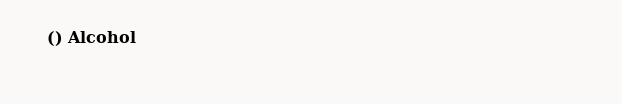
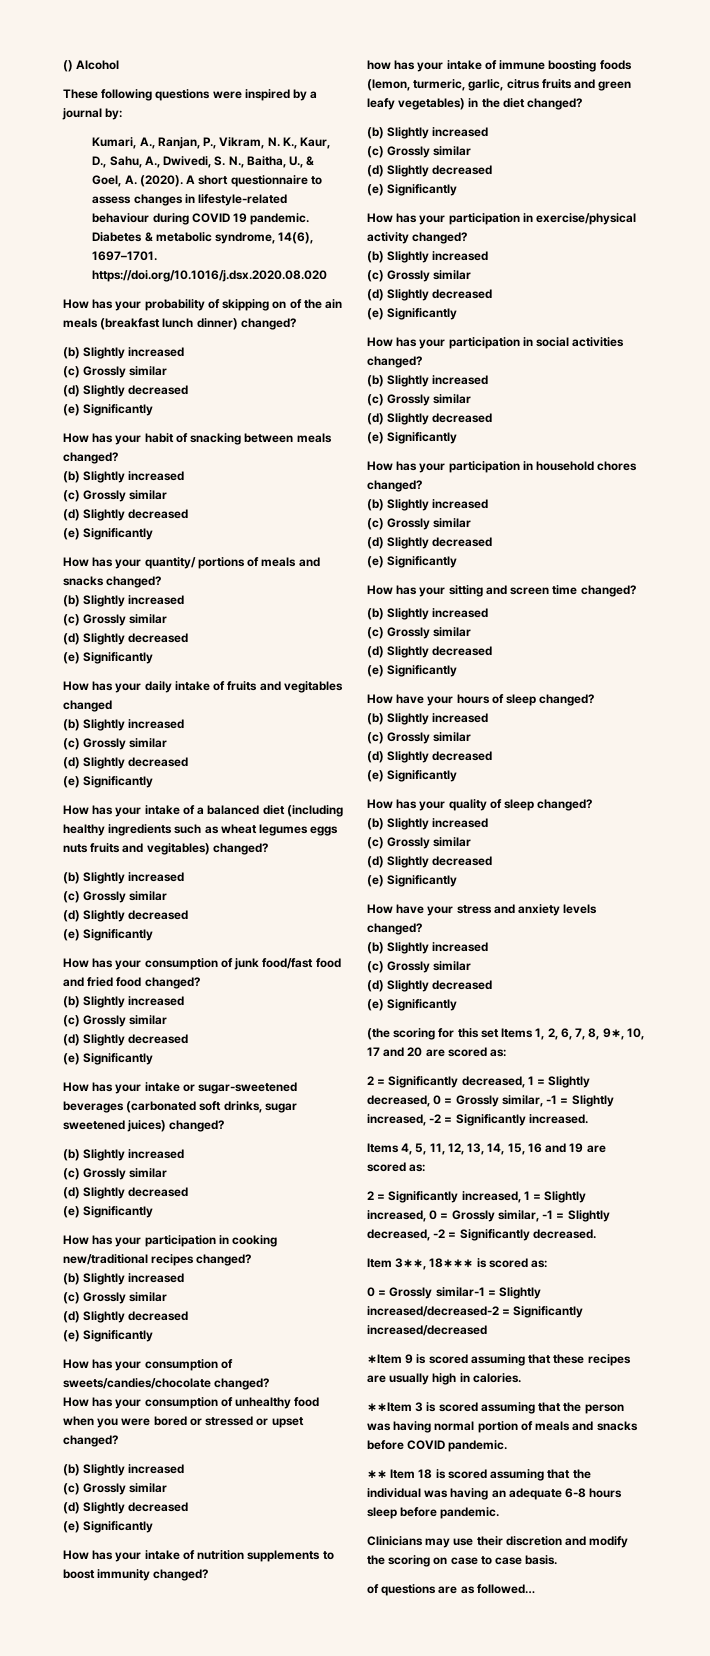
+ These following questions were inspired by a journal by:
+ Kumari, A., Ranjan, P., Vikram, N. K., Kaur, D., Sahu, A., Dwivedi, S. N., Baitha, U., & Goel, A. (2020). A short questionnaire to assess changes in lifestyle-related behaviour during COVID 19 pandemic. Diabetes & metabolic syndrome, 14(6), 1697–1701. https://doi.org/10.1016/j.dsx.2020.08.020
+ How has your probability of skipping on of the ain meals (breakfast lunch dinner) changed?
+ (b) Slightly increased
+ (c) Grossly similar
+ (d) Slightly decreased
+ (e) Significantly
+ How has your habit of snacking between meals changed?
+ (b) Slightly increased
+ (c) Grossly similar
+ (d) Slightly decreased
+ (e) Significantly
+ How has your quantity/ portions of meals and snacks changed?
+ (b) Slightly increased
+ (c) Grossly similar
+ (d) Slightly decreased
+ (e) Significantly
+ How has your daily intake of fruits and vegitables changed
+ (b) Slightly increased
+ (c) Grossly similar
+ (d) Slightly decreased
+ (e) Significantly
+ How has your intake of a balanced diet (including healthy ingredients such as wheat legumes eggs nuts fruits and vegitables) changed?
+ (b) Slightly increased
+ (c) Grossly similar
+ (d) Slightly decreased
+ (e) Significantly
+ How has your consumption of junk food/fast food and fried food changed?
+ (b) Slightly increased
+ (c) Grossly similar
+ (d) Slightly decreased
+ (e) Significantly
+ How has your intake or sugar-sweetened beverages (carbonated soft drinks, sugar sweetened juices) changed?
+ (b) Slightly increased
+ (c) Grossly similar
+ (d) Slightly decreased
+ (e) Significantly
+ How has your participation in cooking new/traditional recipes changed?
+ (b) Slightly increased
+ (c) Grossly similar
+ (d) Slightly decreased
+ (e) Significantly
+ How has your consumption of sweets/candies/chocolate changed?
+ How has your consumption of unhealthy food when you were bored or stressed or upset changed?
+ (b) Slightly increased
+ (c) Grossly similar
+ (d) Slightly decreased
+ (e) Significantly
+ How has your intake of nutrition supplements to boost immunity changed?
+ how has your intake of immune boosting foods (lemon, turmeric, garlic, citrus fruits and green leafy vegetables) in the diet changed?
+ (b) Slightly increased
+ (c) Grossly similar
+ (d) Slightly decreased
+ (e) Significantly
+ How has your participation in exercise/physical activity changed?
+ (b) Slightly increased
+ (c) Grossly similar
+ (d) Slightly decreased
+ (e) Significantly
+ How has your participation in social activities changed?
+ (b) Slightly increased
+ (c) Grossly similar
+ (d) Slightly decreased
+ (e) Significantly
+ How has your participation in household chores changed?
+ (b) Slightly increased
+ (c) Grossly similar
+ (d) Slightly decreased
+ (e) Significantly
+ How has your sitting and screen time changed?
+ (b) Slightly increased
+ (c) Grossly similar
+ (d) Slightly decreased
+ (e) Significantly
+ How have your hours of sleep changed?
+ (b) Slightly increased
+ (c) Grossly similar
+ (d) Slightly decreased
+ (e) Significantly
+ How has your quality of sleep changed?
+ (b) Slightly increased
+ (c) Grossly similar
+ (d) Slightly decreased
+ (e) Significantly
+ How have your stress and anxiety levels changed?
+ (b) Slightly increased
+ (c) Grossly similar
+ (d) Slightly decreased
+ (e) Significantly
+ (the scoring for this set Items 1, 2, 6, 7, 8, 9∗, 10, 17 and 20 are scored as:
+ 2 = Significantly decreased, 1 = Slightly decreased, 0 = Grossly similar, -1 = Slightly increased, -2 = Significantly increased.
+ Items 4, 5, 11, 12, 13, 14, 15, 16 and 19 are scored as:
+ 2 = Significantly increased, 1 = Slightly increased, 0 = Grossly similar, -1 = Slightly decreased, -2 = Significantly decreased.
+ Item 3∗∗, 18∗∗∗ is scored as:
+ 0 = Grossly similar-1 = Slightly increased/decreased-2 = Significantly increased/decreased
+ ∗Item 9 is scored assuming that these recipes are usually high in calories.
+ ∗∗Item 3 is scored assuming that the person was having normal portion of meals and snacks before COVID pandemic.
+ ∗∗ Item 18 is scored assuming that the individual was having an adequate 6-8 hours sleep before pandemic.
+ Clinicians may use their discretion and modify the scoring on case to case basis.
+ of questions are as followed…

